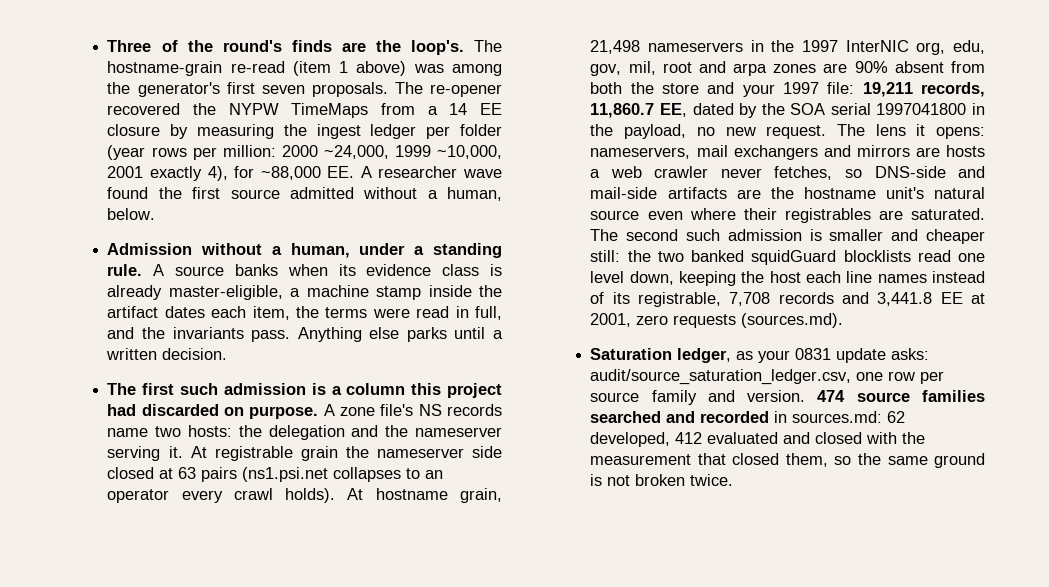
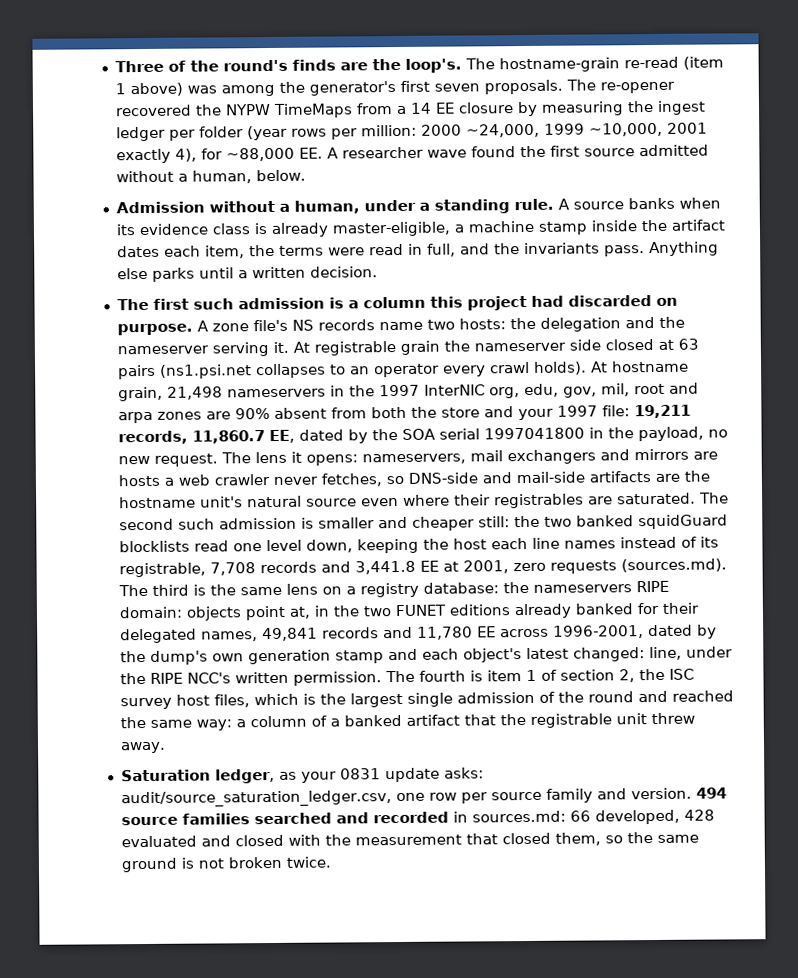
- The second such admission is smaller and cheaper still: the two banked squidGuard blocklists read one level down, keeping the host each line names instead of its registrable, 7,708 records and 3,441.8 EE at 2001, zero requests (sources.md).
+ The second such admission is smaller and cheaper still: the two banked squidGuard blocklists read one level down, keeping the host each line names instead of its registrable, 7,708 records and 3,441.8 EE at 2001, zero requests (sources.md). The third is the same lens on a registry database: the nameservers RIPE domain: objects point at, in the two FUNET editions already banked for their delegated names, 49,841 records and 11,780 EE across 1996-2001, dated by the dump's own generation stamp and each object's latest changed: line, under the RIPE NCC's written permission. The fourth is item 1 of section 2, the ISC survey host files, which is the largest single admission of the round and reached the same way: a column of a banked artifact that the registrable unit threw away.
- 474 source families searched and recorded in sources.md: 62 developed, 412 evaluated and closed with the measurement that closed them, so the same ground is not broken twice.
+ 494 source families searched and recorded in sources.md: 66 developed, 428 evaluated and closed with the measurement that closed them, so the same ground is not broken twice.

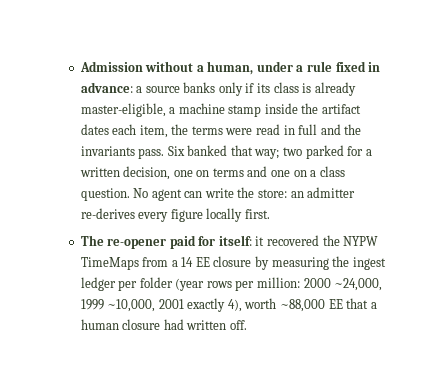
- Three of the round's finds are the loop's. The hostname-grain re-read (item 1 above) was among the generator's first seven proposals. The re-opener recovered the NYPW TimeMaps from a 14 EE closure by measuring the ingest ledger per folder (year rows per million: 2000 ~24,000, 1999 ~10,000, 2001 exactly 4), for ~88,000 EE. A researcher wave found the first source admitted without a human, below.
- Admission without a human, under a standing rule. A source banks when its evidence class is already master-eligible, a machine stamp inside the artifact dates each item, the terms were read in full, and the invariants pass. Anything else parks until a written decision.
- The first such admission is a column this project had discarded on purpose. A zone file's NS records name two hosts: the delegation and the nameserver serving it. At registrable grain the nameserver side closed at 63 pairs (ns1.psi.net collapses to an operator every crawl holds). At hostname grain, 21,498 nameservers in the 1997 InterNIC org, edu, gov, mil, root and arpa zones are 90% absent from both the store and your 1997 file: 19,211 records, 11,860.7 EE, dated by the SOA serial 1997041800 in the payload, no new request. The lens it opens: nameservers, mail exchangers and mirrors are hosts a web crawler never fetches, so DNS-side and mail-side artifacts are the hostname unit's natural source even where their registrables are saturated. The second such admission is smaller and cheaper still: the two banked squidGuard blocklists read one level down, keeping the host each line names instead of its registrable, 7,708 records and 3,441.8 EE at 2001, zero requests (sources.md). The third is the same lens on a registry database: the nameservers RIPE domain: objects point at, in the two FUNET editions already banked for their delegated names, 49,841 records and 11,780 EE across 1996-2001, dated by the dump's own generation stamp and each object's latest changed: line, under the RIPE NCC's written permission. The fourth is item 1 of section 2, the ISC survey host files, which is the largest single admission of the round and reached the same way: a column of a banked artifact that the registrable unit threw away.
- Saturation ledger, as your 0831 update asks: audit/source_saturation_ledger.csv, one row per source family and version. 494 source families searched and recorded in sources.md: 66 developed, 428 evaluated and closed with the measurement that closed them, so the same ground is not broken twice.
+ Admission without a human, under a rule fixed in advance: a source banks only if its class is already master-eligible, a machine stamp inside the artifact dates each item, the terms were read in full and the invariants pass. Six banked that way; two parked for a written decision, one on terms and one on a class question. No agent can write the store: an admitter re-derives every figure locally first.
+ The re-opener paid for itself: it recovered the NYPW TimeMaps from a 14 EE closure by measuring the ingest ledger per folder (year rows per million: 2000 ~24,000, 1999 ~10,000, 2001 exactly 4), worth ~88,000 EE that a human closure had written off.

